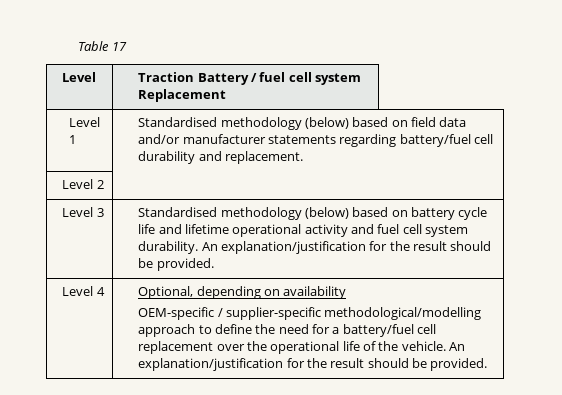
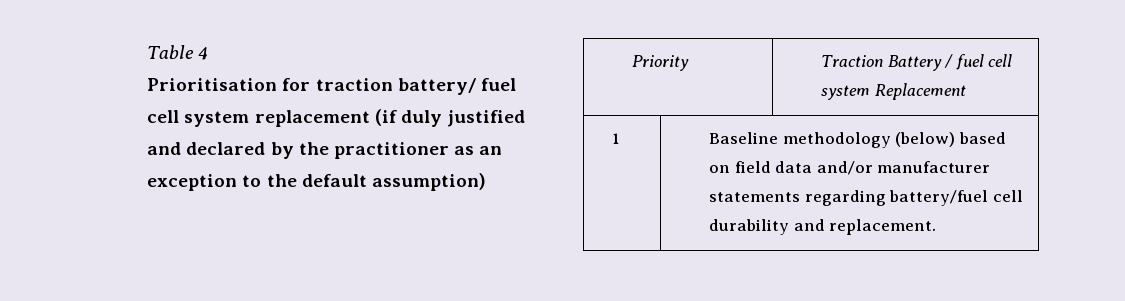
- Table 17
- Level | Traction Battery / fuel cell system Replacement
+ Table 4
+ Prioritisation for traction battery/ fuel cell system replacement (if duly justified and declared by the practitioner as an exception to the default assumption)
+ Priority | Traction Battery / fuel cell system Replacement
- Level 1 | Standardised methodology (below) based on field data and/or manufacturer statements regarding battery/fuel cell durability and replacement.
+ 1 | Baseline methodology (below) based on field data and/or manufacturer statements regarding battery/fuel cell durability and replacement.
- Level 2 |
- Level 3 | Standardised methodology (below) based on battery cycle life and lifetime operational activity and fuel cell system durability. An explanation/justification for the result should be provided.
- Level 4 | Optional, depending on availability
- OEM-specific / supplier-specific methodological/modelling approach to define the need for a battery/fuel cell replacement over the operational life of the vehicle. An explanation/justification for the result should be provided.

